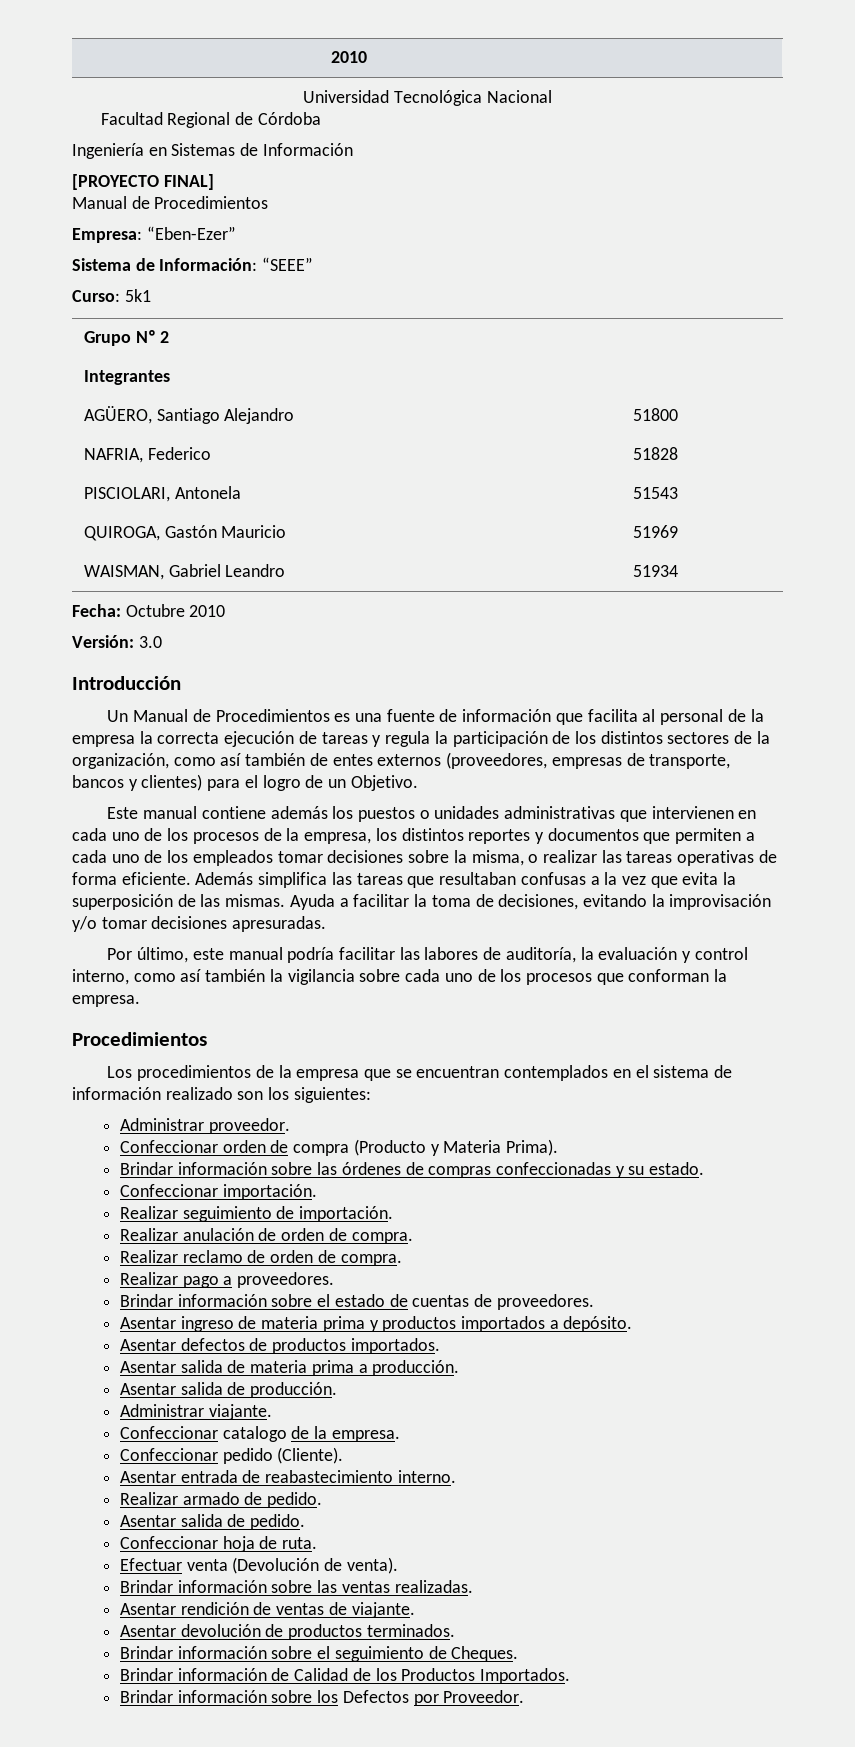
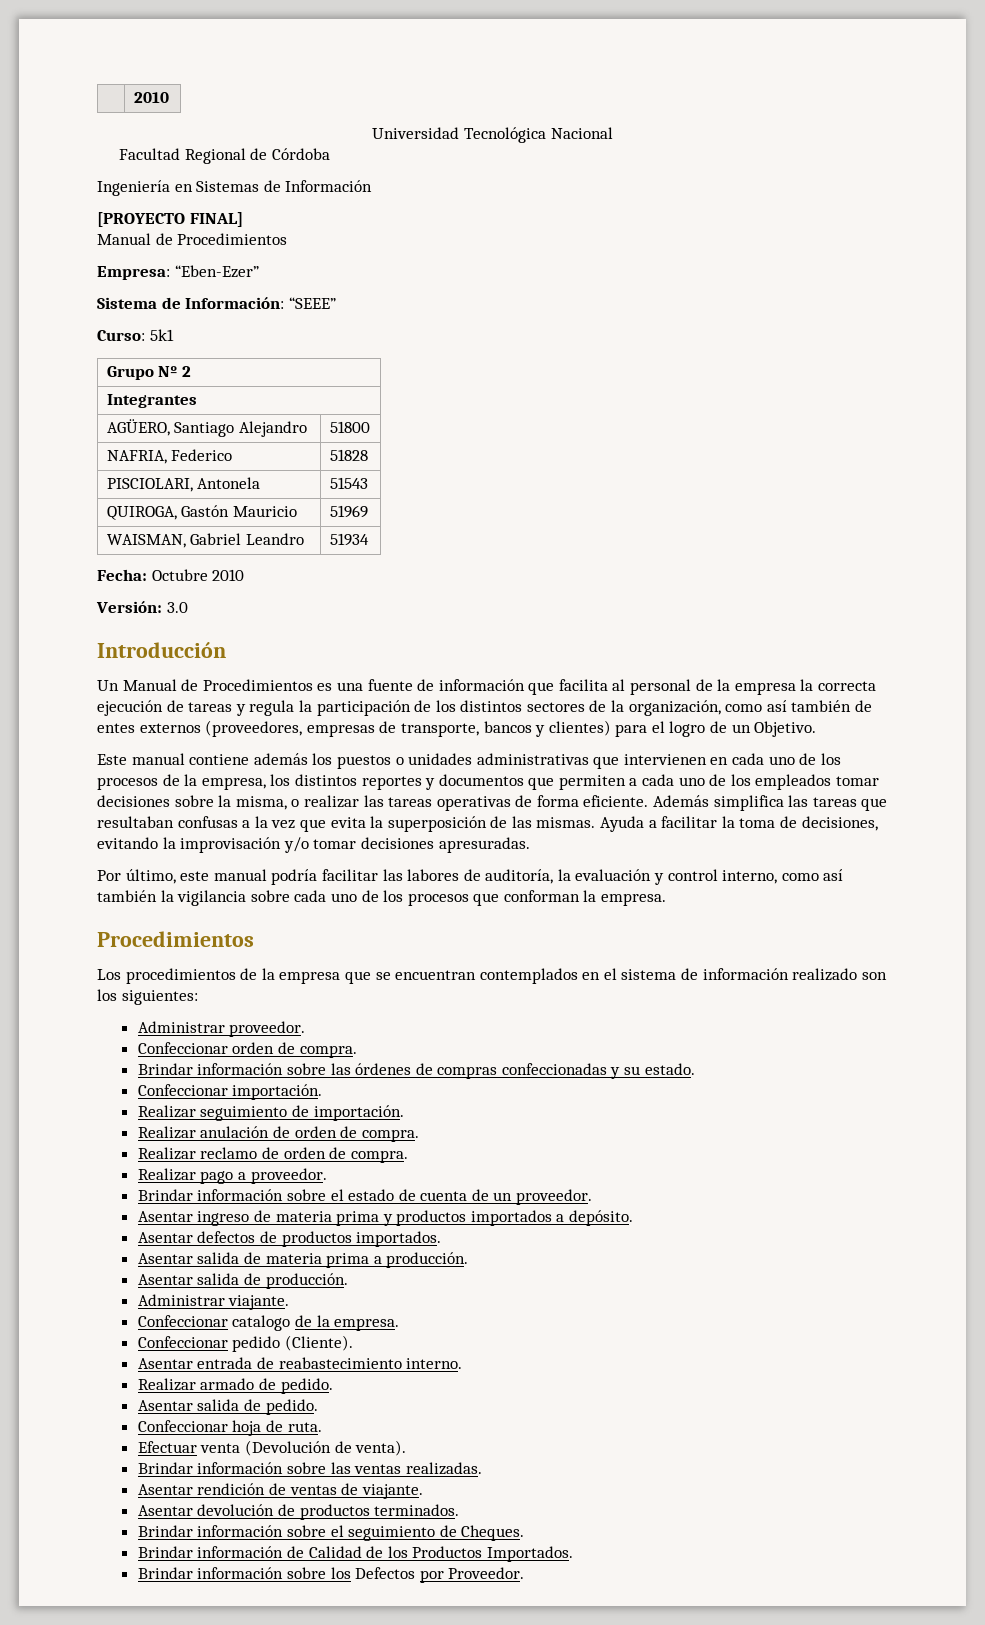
- Confeccionar orden de compra (Producto y Materia Prima).
+ Confeccionar orden de compra.
- Realizar pago a proveedores.
+ Realizar pago a proveedor.
- Brindar información sobre el estado de cuentas de proveedores.
+ Brindar información sobre el estado de cuenta de un proveedor.

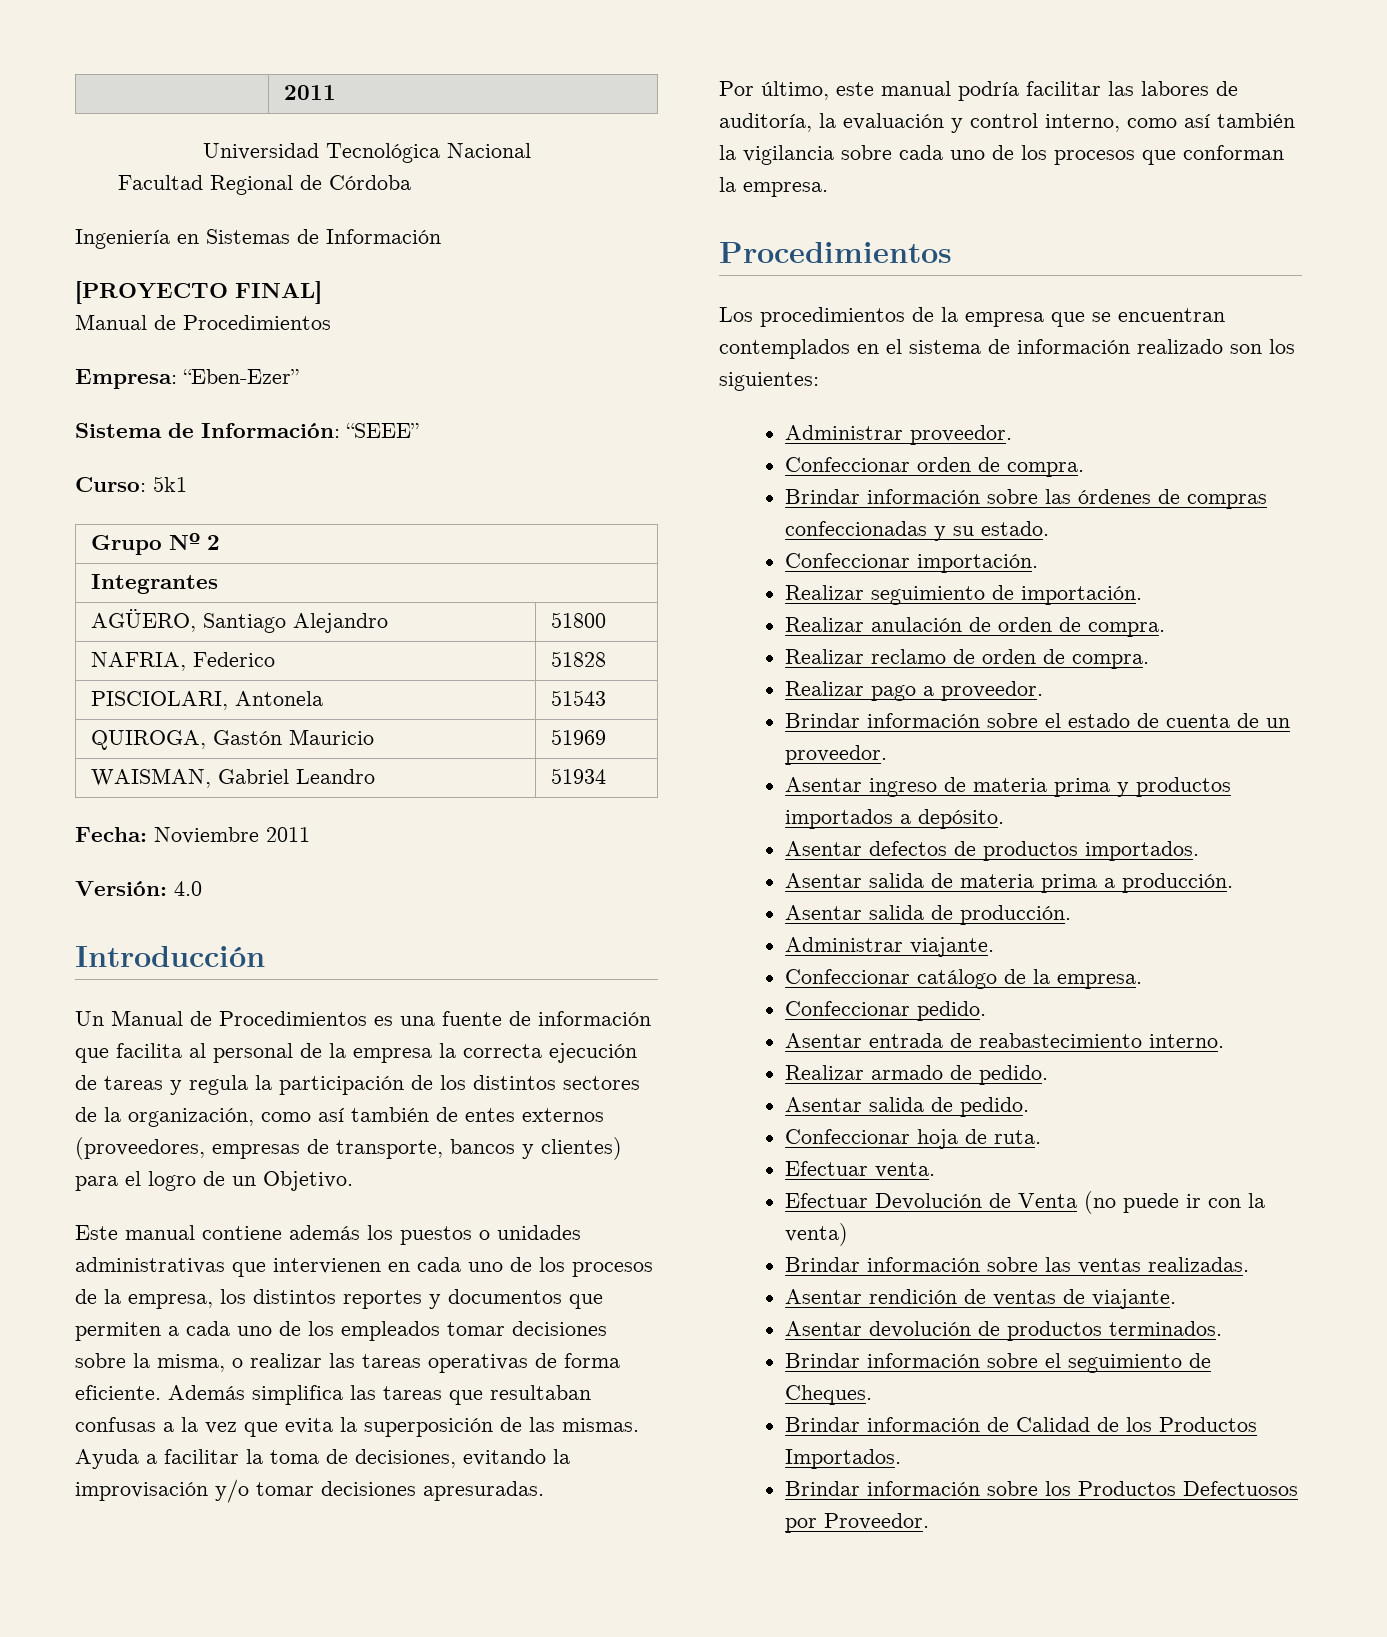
- | 2010
+ | 2011
- Fecha: Octubre 2010
+ Fecha: Noviembre 2011
- Versión: 3.0
+ Versión: 4.0
- Confeccionar catalogo de la empresa.
+ Confeccionar catálogo de la empresa.
- Confeccionar pedido (Cliente).
+ Confeccionar pedido.
- Efectuar venta (Devolución de venta).
+ Efectuar venta.
+ Efectuar Devolución de Venta (no puede ir con la venta)
- Brindar información sobre los Defectos por Proveedor.
+ Brindar información sobre los Productos Defectuosos por Proveedor.

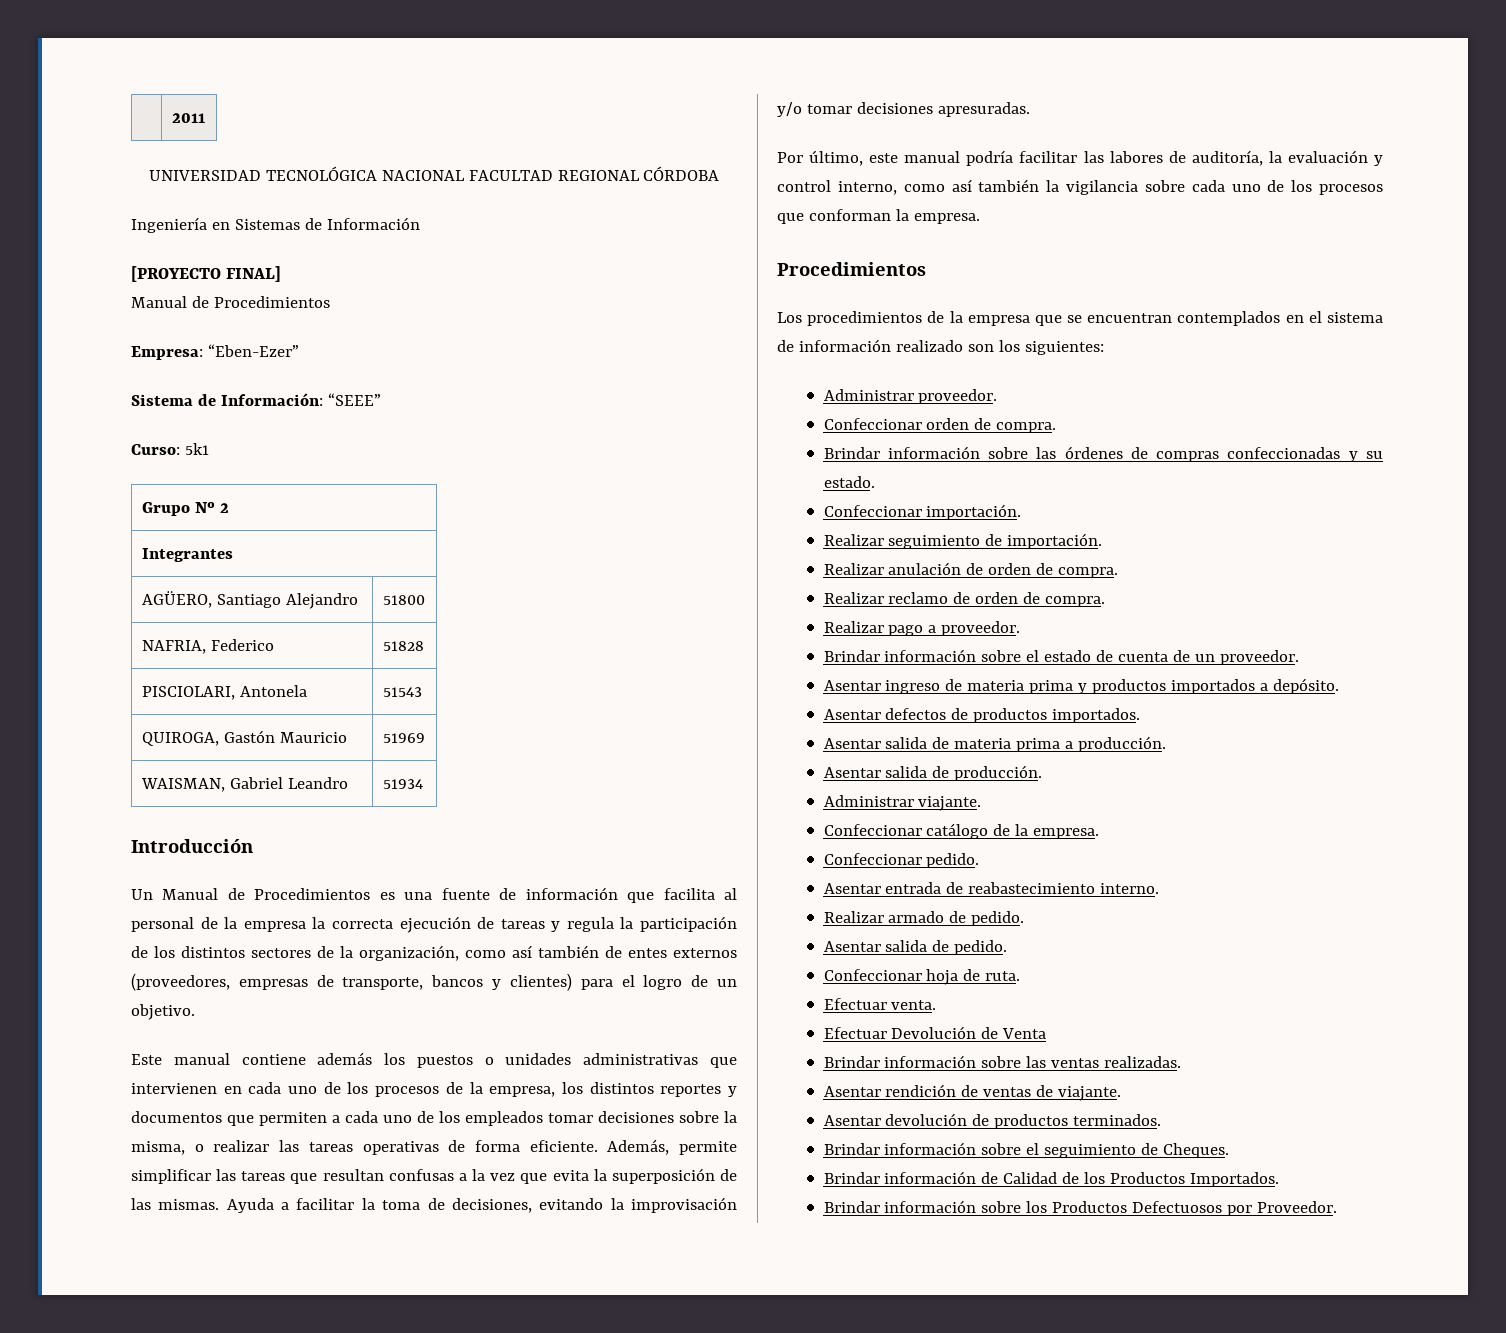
  | 2011
- Universidad Tecnológica Nacional
- Facultad Regional de Córdoba
+ UNIVERSIDAD TECNOLÓGICA NACIONAL FACULTAD REGIONAL CÓRDOBA
- Fecha: Noviembre 2011
- Versión: 4.0
- Un Manual de Procedimientos es una fuente de información que facilita al personal de la empresa la correcta ejecución de tareas y regula la participación de los distintos sectores de la organización, como así también de entes externos (proveedores, empresas de transporte, bancos y clientes) para el logro de un Objetivo.
+ Un Manual de Procedimientos es una fuente de información que facilita al personal de la empresa la correcta ejecución de tareas y regula la participación de los distintos sectores de la organización, como así también de entes externos (proveedores, empresas de transporte, bancos y clientes) para el logro de un objetivo.
- Además simplifica las tareas que resultaban confusas a la vez que evita la superposición de las mismas.
+ Además, permite simplificar las tareas que resultan confusas a la vez que evita la superposición de las mismas.
- Efectuar Devolución de Venta (no puede ir con la venta)
+ Efectuar Devolución de Venta

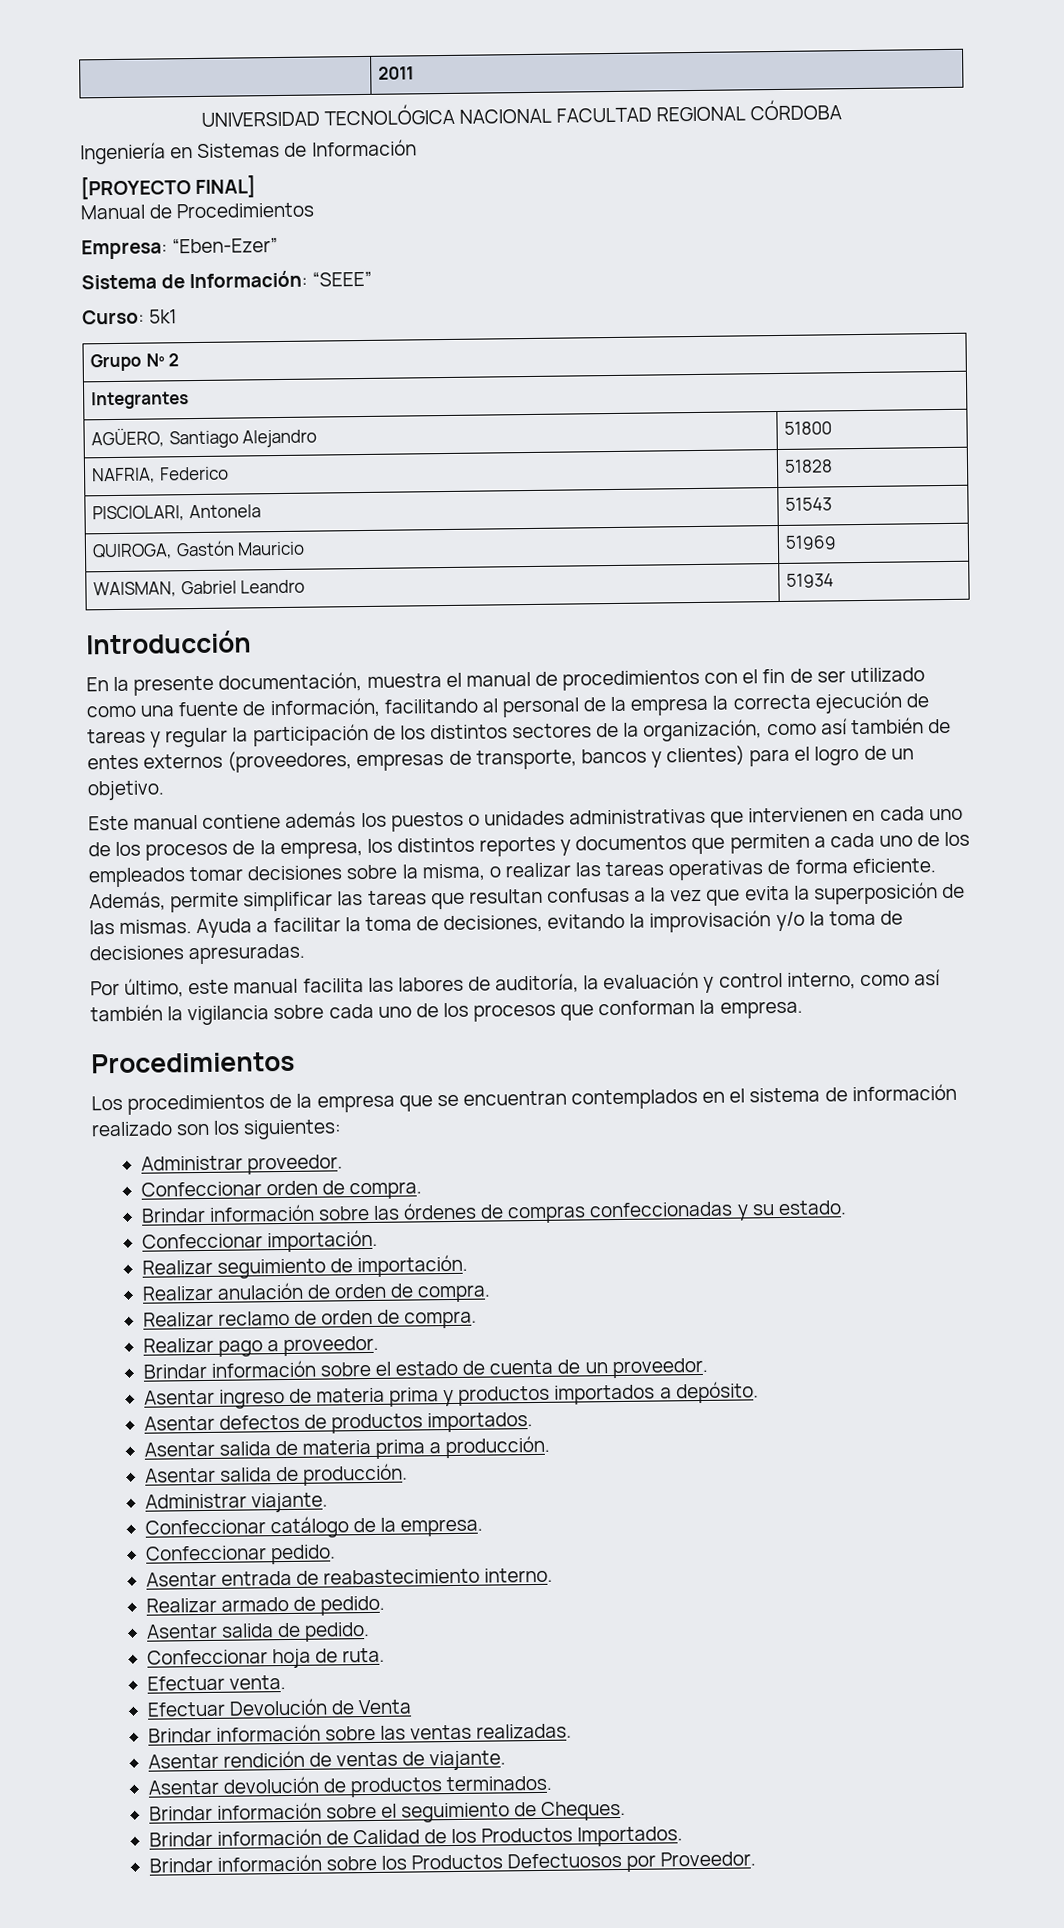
- Un Manual de Procedimientos es una fuente de información que facilita al personal de la empresa la correcta ejecución de tareas y regula la participación de los distintos sectores de la organización, como así también de entes externos (proveedores, empresas de transporte, bancos y clientes) para el logro de un objetivo.
+ En la presente documentación, muestra el manual de procedimientos con el fin de ser utilizado como una fuente de información, facilitando al personal de la empresa la correcta ejecución de tareas y regular la participación de los distintos sectores de la organización, como así también de entes externos (proveedores, empresas de transporte, bancos y clientes) para el logro de un objetivo.
- Ayuda a facilitar la toma de decisiones, evitando la improvisación y/o tomar decisiones apresuradas.
+ Ayuda a facilitar la toma de decisiones, evitando la improvisación y/o la toma de decisiones apresuradas.
- Por último, este manual podría facilitar las labores de auditoría, la evaluación y control interno, como así también la vigilancia sobre cada uno de los procesos que conforman la empresa.
+ Por último, este manual facilita las labores de auditoría, la evaluación y control interno, como así también la vigilancia sobre cada uno de los procesos que conforman la empresa.

